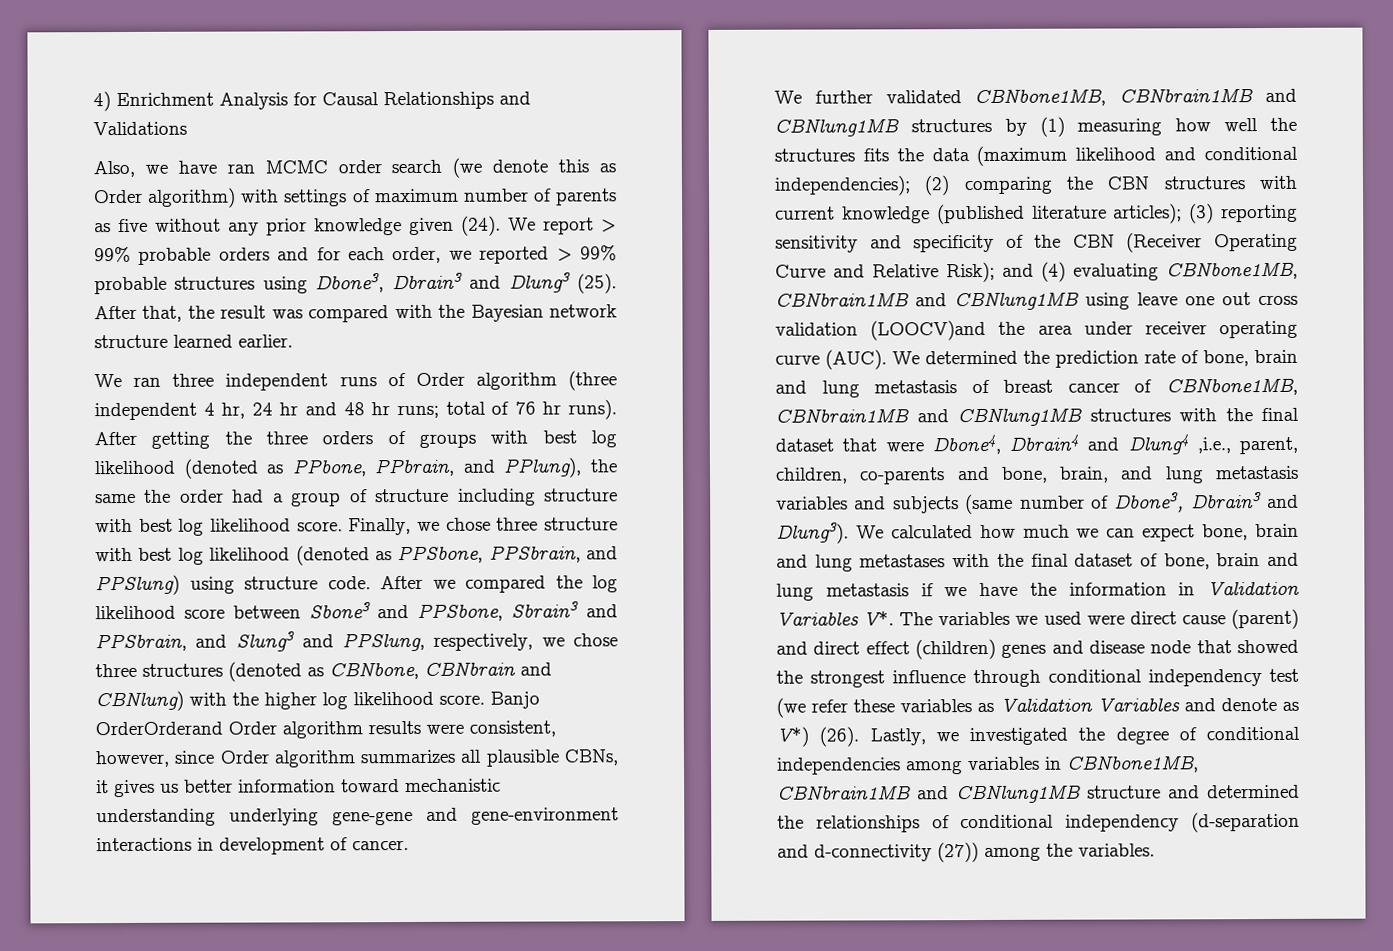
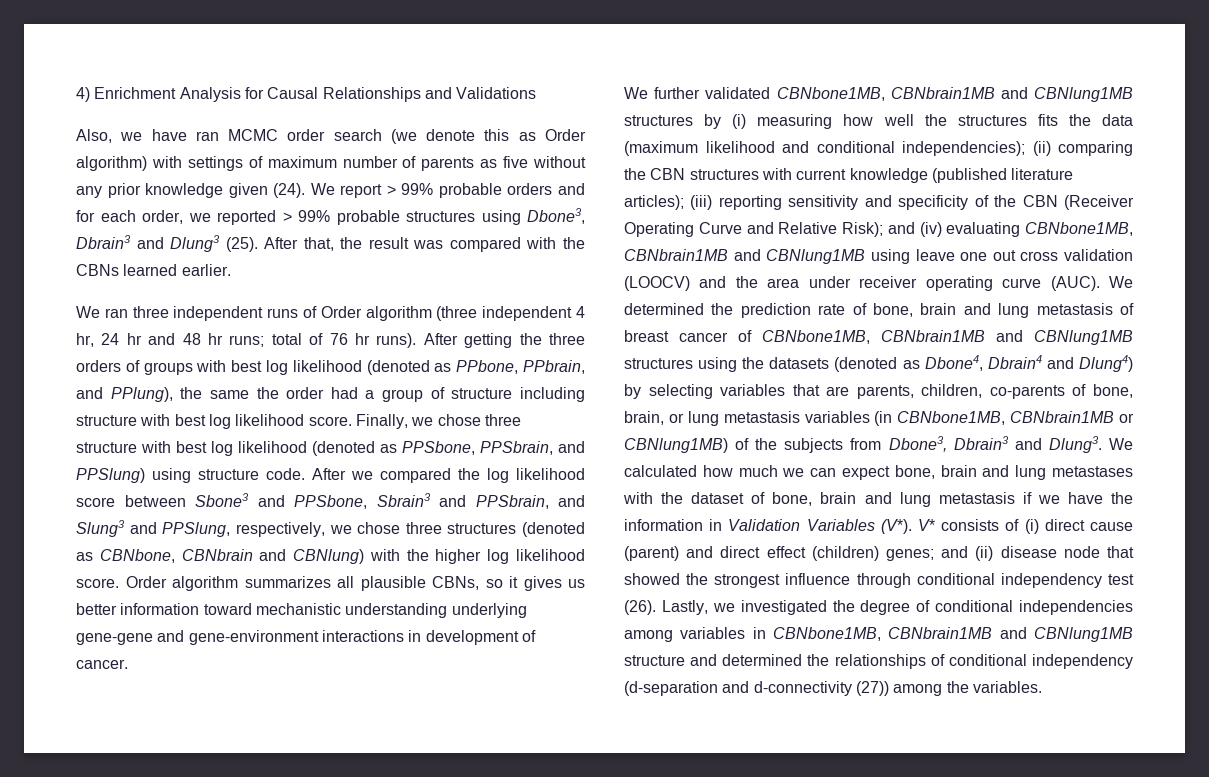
- After that, the result was compared with the Bayesian network structure learned earlier.
+ After that, the result was compared with the CBNs learned earlier.
- Banjo OrderOrderand Order algorithm results were consistent, however, since Order algorithm summarizes all plausible CBNs, it gives us better information toward mechanistic understanding underlying gene-gene and gene-environment interactions in development of cancer.
+ Order algorithm summarizes all plausible CBNs, so it gives us better information toward mechanistic understanding underlying gene-gene and gene-environment interactions in development of cancer.
- We further validated CBNbone1MB, CBNbrain1MB and CBNlung1MB structures by (1) measuring how well the structures fits the data (maximum likelihood and conditional independencies);
+ We further validated CBNbone1MB, CBNbrain1MB and CBNlung1MB structures by (i) measuring how well the structures fits the data (maximum likelihood and conditional independencies);
- (2) comparing the CBN structures with current knowledge (published literature articles);
+ (ii) comparing the CBN structures with current knowledge (published literature articles);
- (3) reporting sensitivity and specificity of the CBN (Receiver Operating Curve and Relative Risk);
+ (iii) reporting sensitivity and specificity of the CBN (Receiver Operating Curve and Relative Risk);
- and (4) evaluating CBNbone1MB, CBNbrain1MB and CBNlung1MB using leave one out cross validation (LOOCV)and the area under receiver operating curve (AUC).
+ and (iv) evaluating CBNbone1MB, CBNbrain1MB and CBNlung1MB using leave one out cross validation (LOOCV) and the area under receiver operating curve (AUC).
- We determined the prediction rate of bone, brain and lung metastasis of breast cancer of CBNbone1MB, CBNbrain1MB and CBNlung1MB structures with the final dataset that were Dbone4, Dbrain4 and Dlung4 ,i.e., parent, children, co-parents and bone, brain, and lung metastasis variables and subjects (same number of Dbone3, Dbrain3 and Dlung3).
+ We determined the prediction rate of bone, brain and lung metastasis of breast cancer of CBNbone1MB, CBNbrain1MB and CBNlung1MB structures using the datasets (denoted as Dbone4, Dbrain4 and Dlung4) by selecting variables that are parents, children, co-parents of bone, brain, or lung metastasis variables (in CBNbone1MB, CBNbrain1MB or CBNlung1MB) of the subjects from Dbone3, Dbrain3 and Dlung3.
- We calculated how much we can expect bone, brain and lung metastases with the final dataset of bone, brain and lung metastasis if we have the information in Validation Variables V*. The variables we used were direct cause (parent) and direct effect (children) genes and disease node that showed the strongest influence through conditional independency test (we refer these variables as Validation Variables and denote as V*) (26).
+ We calculated how much we can expect bone, brain and lung metastases with the dataset of bone, brain and lung metastasis if we have the information in Validation Variables (V*). V* consists of (i) direct cause (parent) and direct effect (children) genes; and (ii) disease node that showed the strongest influence through conditional independency test (26).

